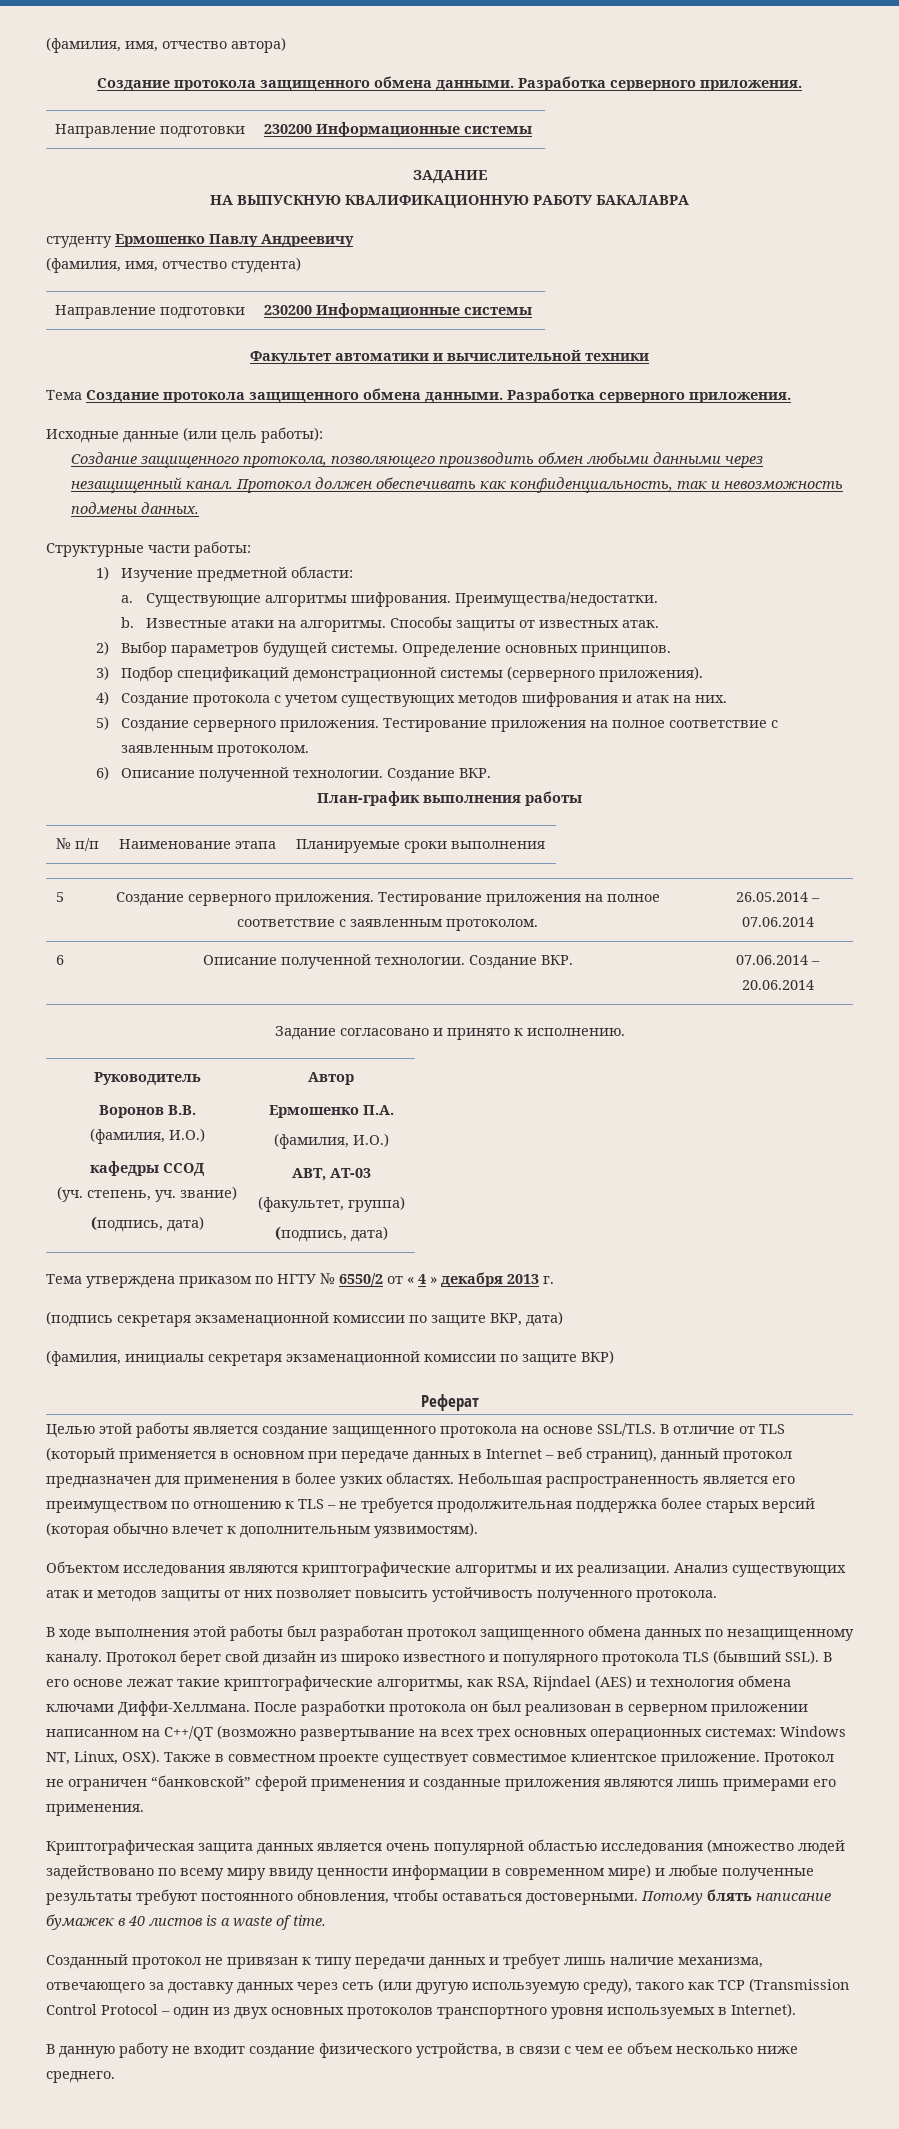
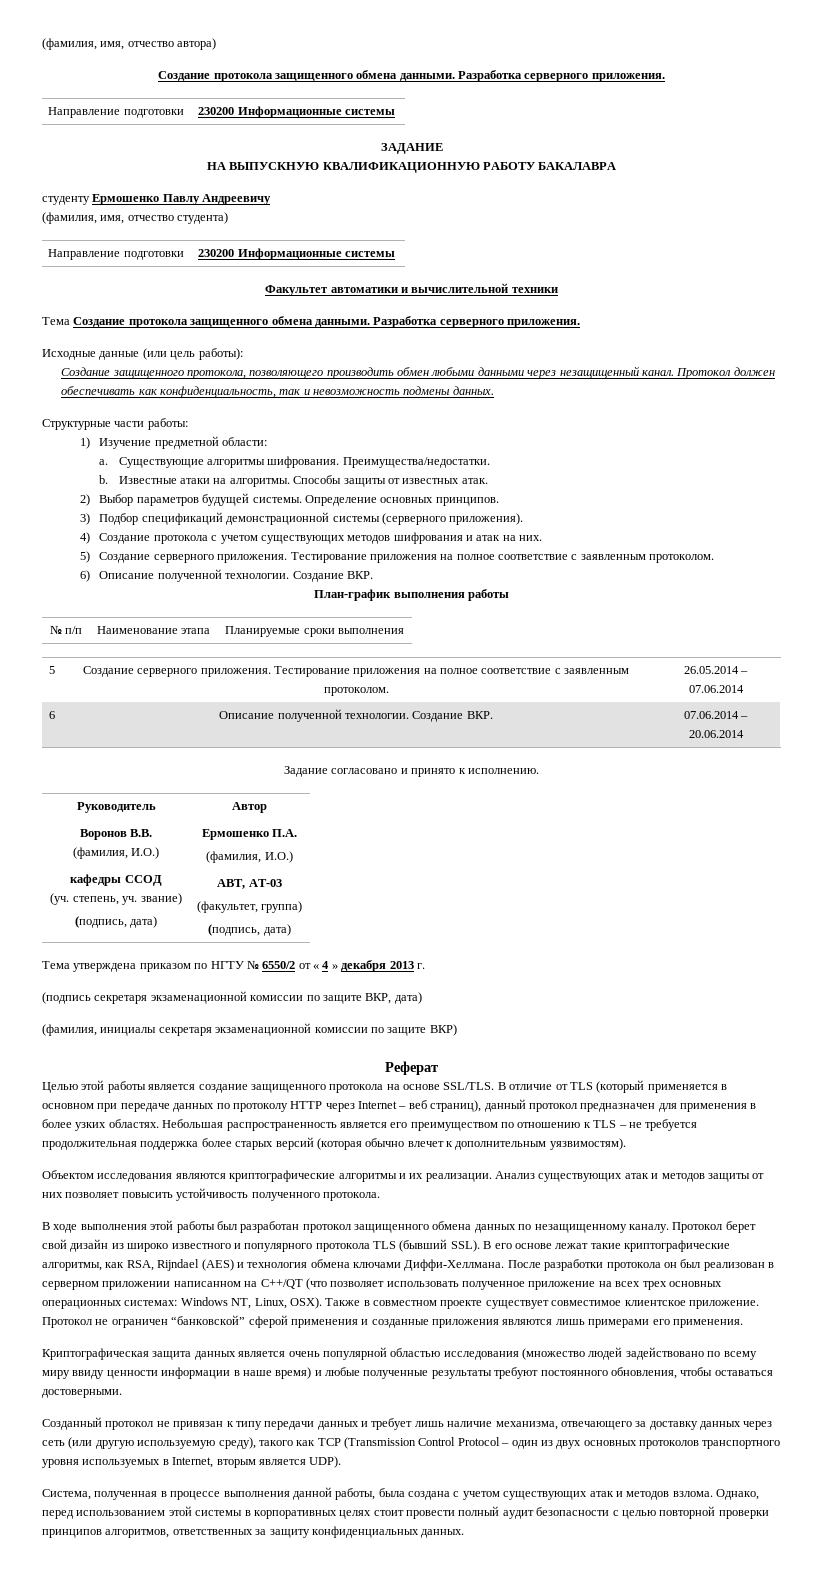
- В отличие от TLS (который применяется в основном при передаче данных в Internet – веб страниц), данный протокол предназначен для применения в более узких областях.
+ В отличие от TLS (который применяется в основном при передаче данных по протоколу HTTP через Internet – веб страниц), данный протокол предназначен для применения в более узких областях.
- После разработки протокола он был реализован в серверном приложении написанном на C++/QT (возможно развертывание на всех трех основных операционных системах: Windows NT, Linux, OSX).
+ После разработки протокола он был реализован в серверном приложении написанном на C++/QT (что позволяет использовать полученное приложение на всех трех основных операционных системах: Windows NT, Linux, OSX).
- Криптографическая защита данных является очень популярной областью исследования (множество людей задействовано по всему миру ввиду ценности информации в современном мире) и любые полученные результаты требуют постоянного обновления, чтобы оставаться достоверными. Потому блять написание бумажек в 40 листов is a waste of time.
+ Криптографическая защита данных является очень популярной областью исследования (множество людей задействовано по всему миру ввиду ценности информации в наше время) и любые полученные результаты требуют постоянного обновления, чтобы оставаться достоверными.
- Созданный протокол не привязан к типу передачи данных и требует лишь наличие механизма, отвечающего за доставку данных через сеть (или другую используемую среду), такого как TCP (Transmission Control Protocol – один из двух основных протоколов транспортного уровня используемых в Internet).
- В данную работу не входит создание физического устройства, в связи с чем ее объем несколько ниже среднего.
+ Созданный протокол не привязан к типу передачи данных и требует лишь наличие механизма, отвечающего за доставку данных через сеть (или другую используемую среду), такого как TCP (Transmission Control Protocol – один из двух основных протоколов транспортного уровня используемых в Internet, вторым является UDP).
+ Система, полученная в процессе выполнения данной работы, была создана с учетом существующих атак и методов взлома. Однако, перед использованием этой системы в корпоративных целях стоит провести полный аудит безопасности с целью повторной проверки принципов алгоритмов, ответственных за защиту конфиденциальных данных.

